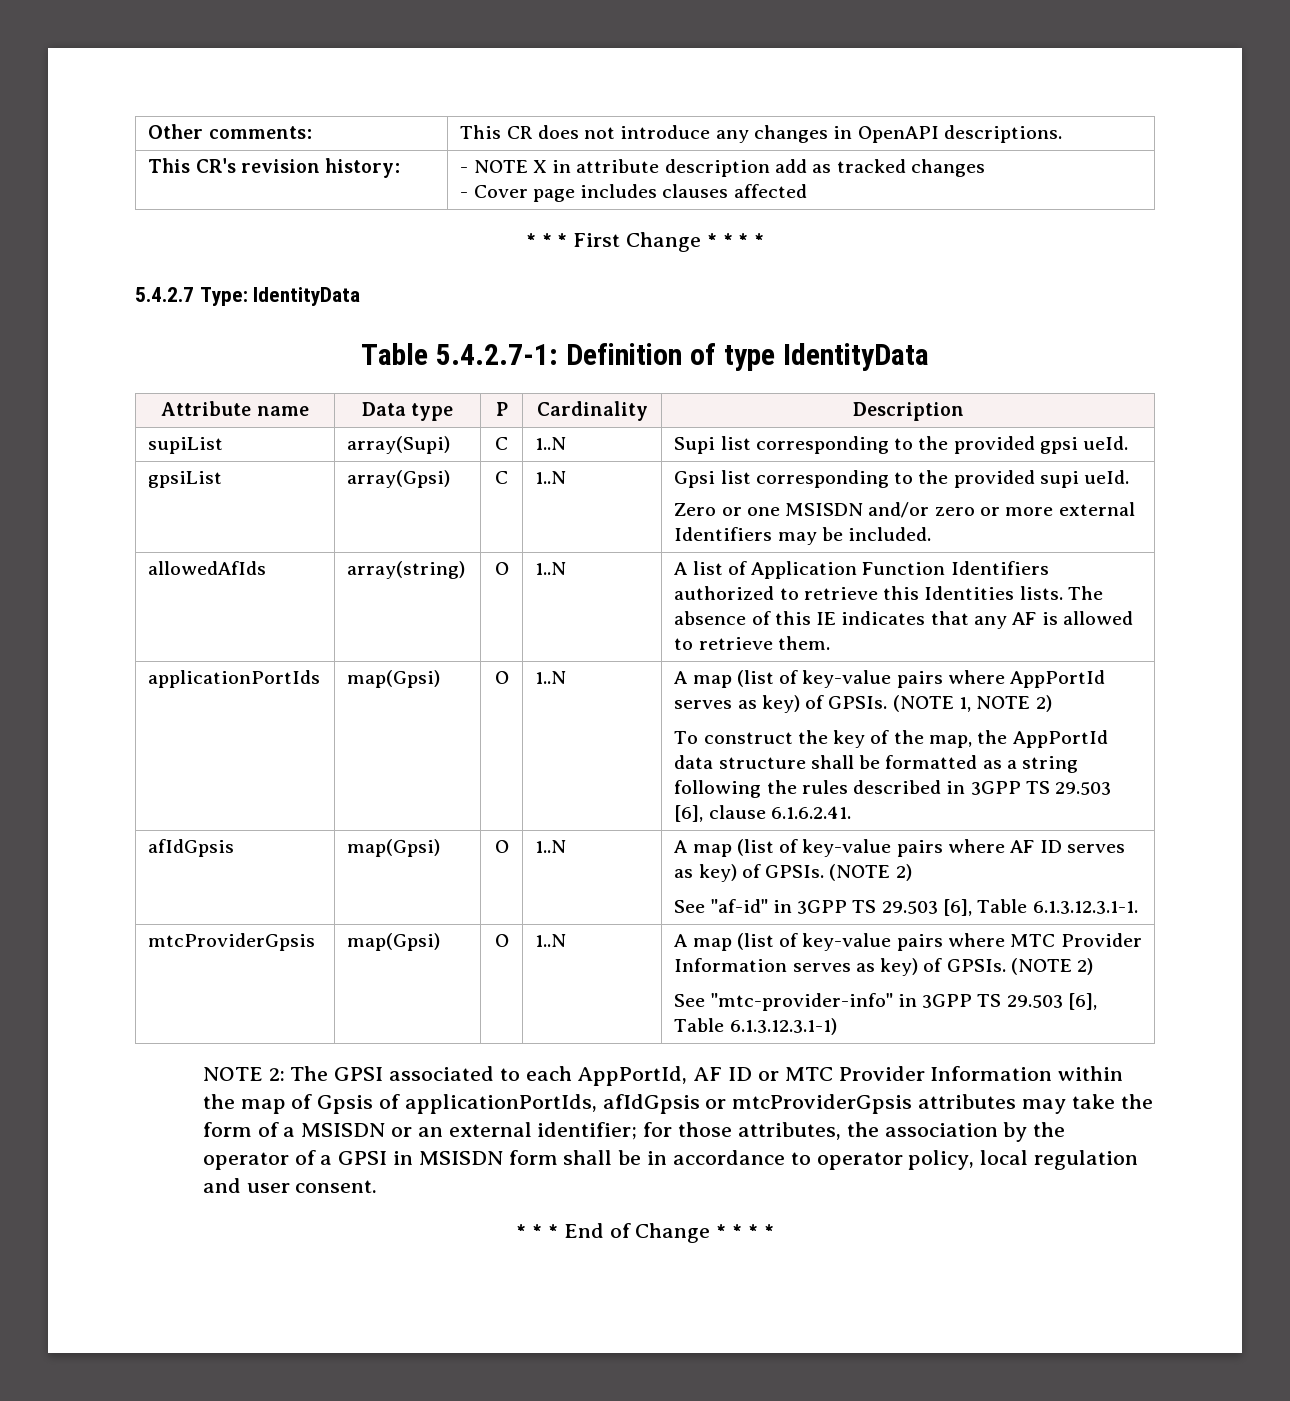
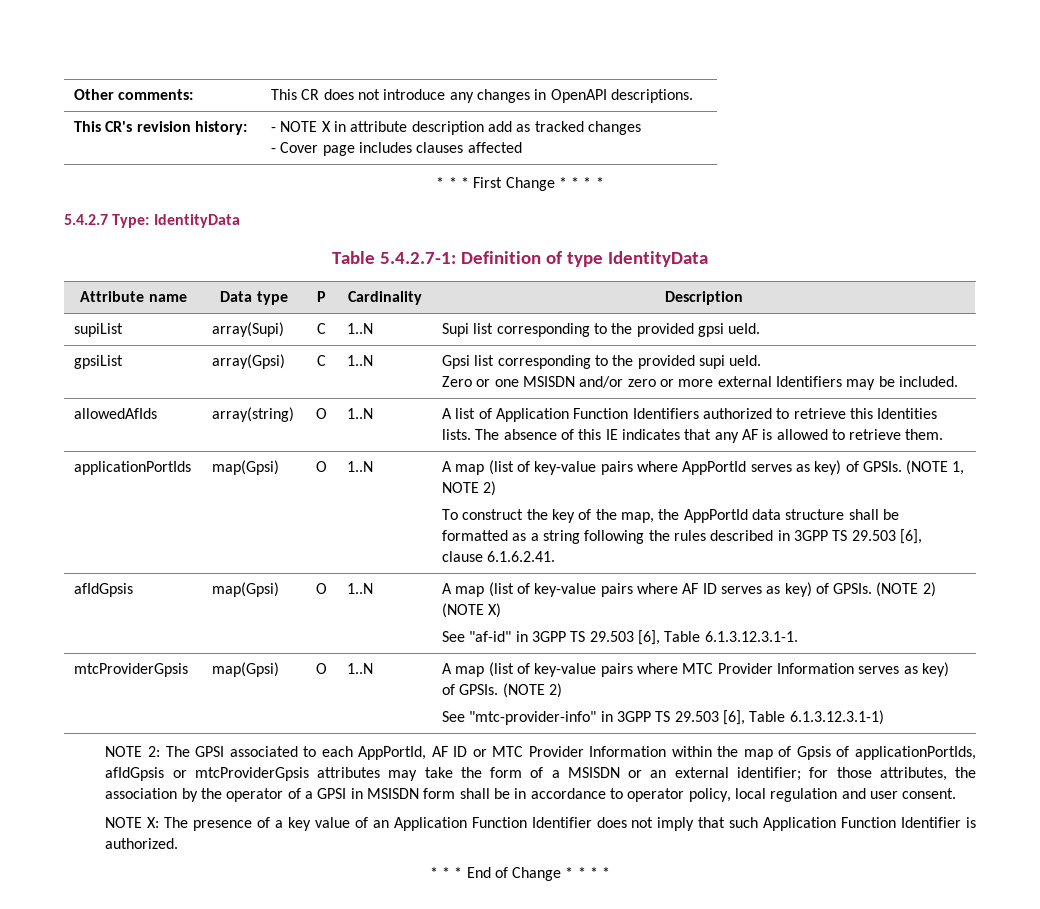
- afIdGpsis | map(Gpsi) | O | 1..N | A map (list of key-value pairs where AF ID serves as key) of GPSIs. (NOTE 2)
+ afIdGpsis | map(Gpsi) | O | 1..N | A map (list of key-value pairs where AF ID serves as key) of GPSIs. (NOTE 2) (NOTE X)
+ NOTE X: The presence of a key value of an Application Function Identifier does not imply that such Application Function Identifier is authorized.

